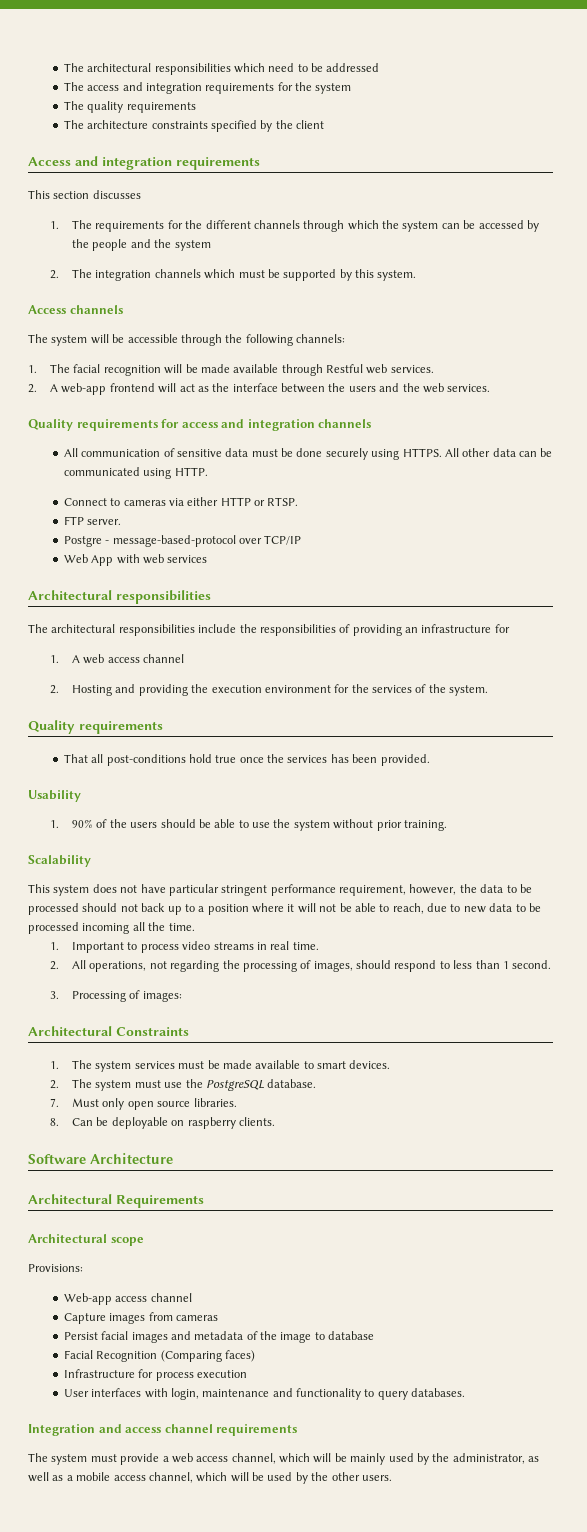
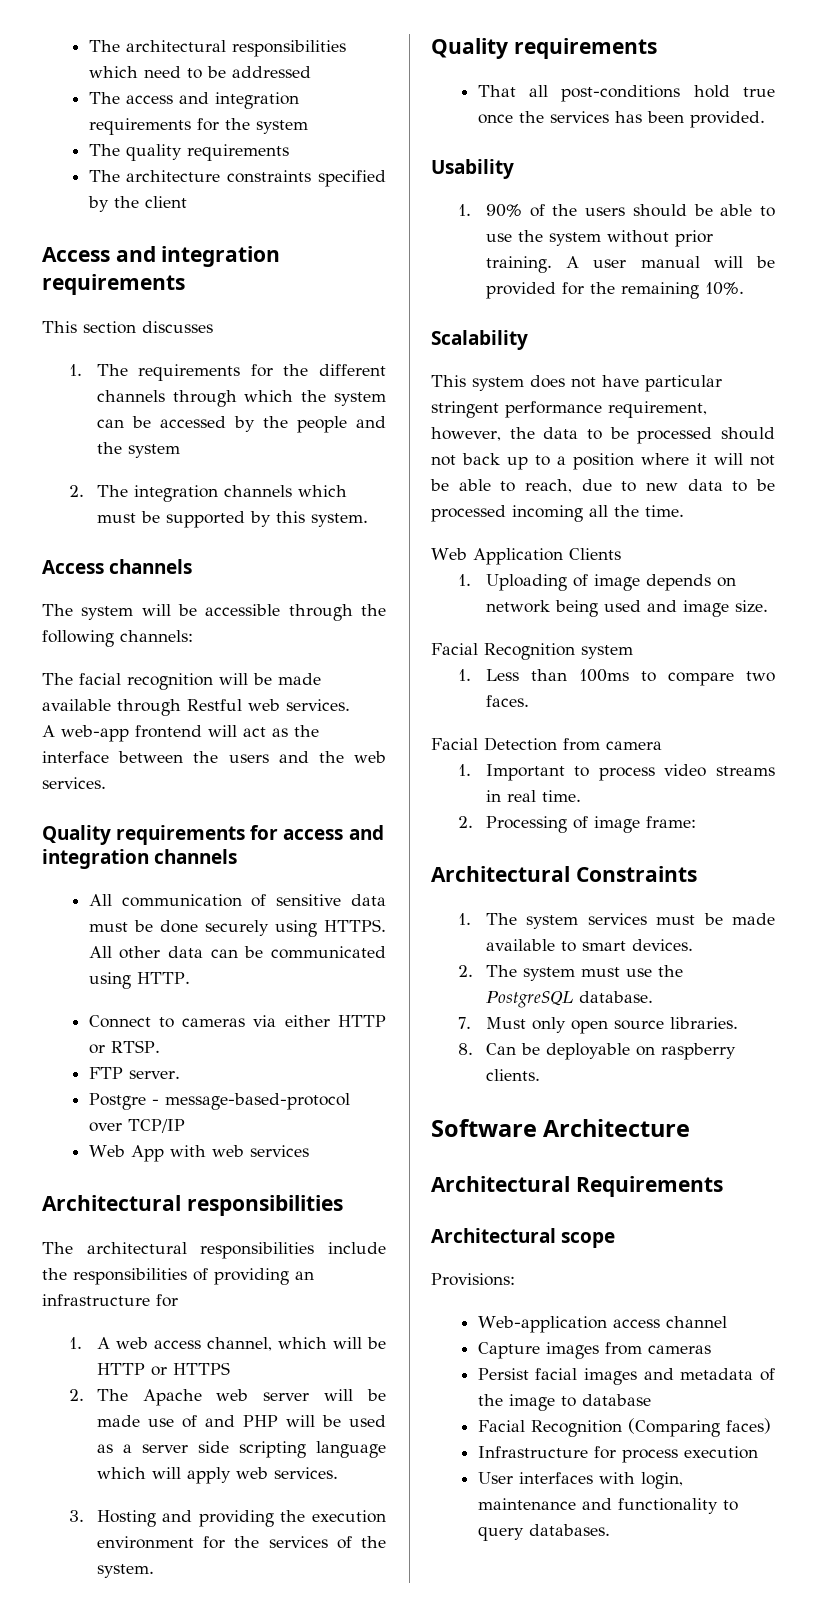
- 1. The facial recognition will be made available through Restful web services.
+ The facial recognition will be made available through Restful web services.
- 2. A web-app frontend will act as the interface between the users and the web services.
+ A web-app frontend will act as the interface between the users and the web services.
- 1. A web access channel
- 2. Hosting and providing the execution environment for the services of the system.
+ 1. A web access channel, which will be HTTP or HTTPS
+ 2. The Apache web server will be made use of and PHP will be used as a server side scripting language which will apply web services.
+ 3. Hosting and providing the execution environment for the services of the system.
+ A user manual will be provided for the remaining 10%.
+ Web Application Clients
+ 1. Uploading of image depends on network being used and image size.
+ Facial Recognition system
+ 1. Less than 100ms to compare two faces.
+ Facial Detection from camera
- 2. All operations, not regarding the processing of images, should respond to less than 1 second.
- 3. Processing of images:
+ 2. Processing of image frame:
- Web-app access channel
+ Web-application access channel
- Integration and access channel requirements
- The system must provide a web access channel, which will be mainly used by the administrator, as well as a mobile access channel, which will be used by the other users.

